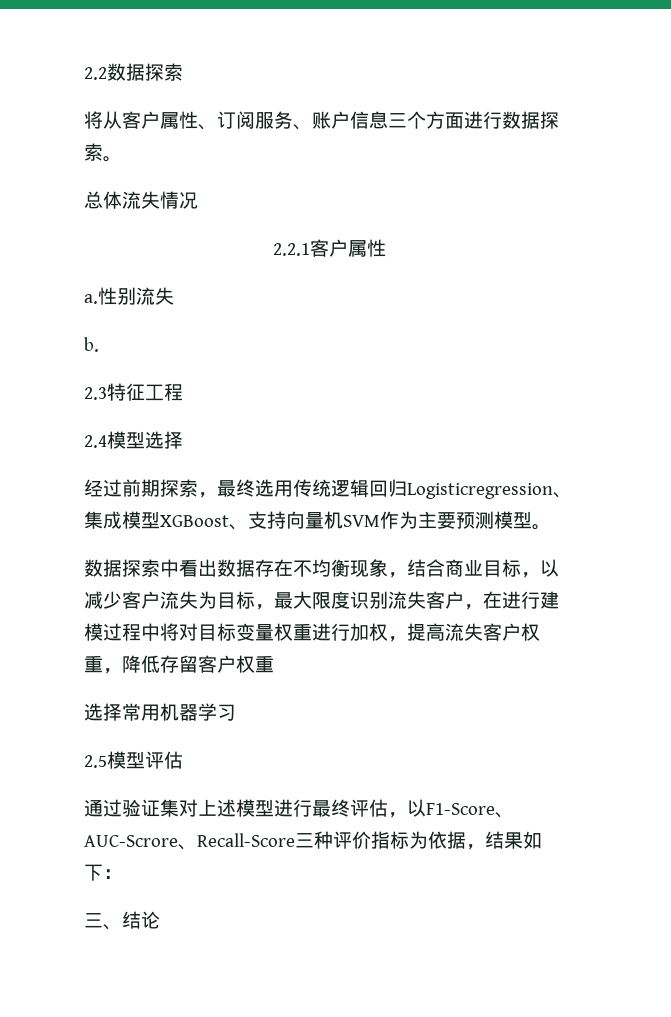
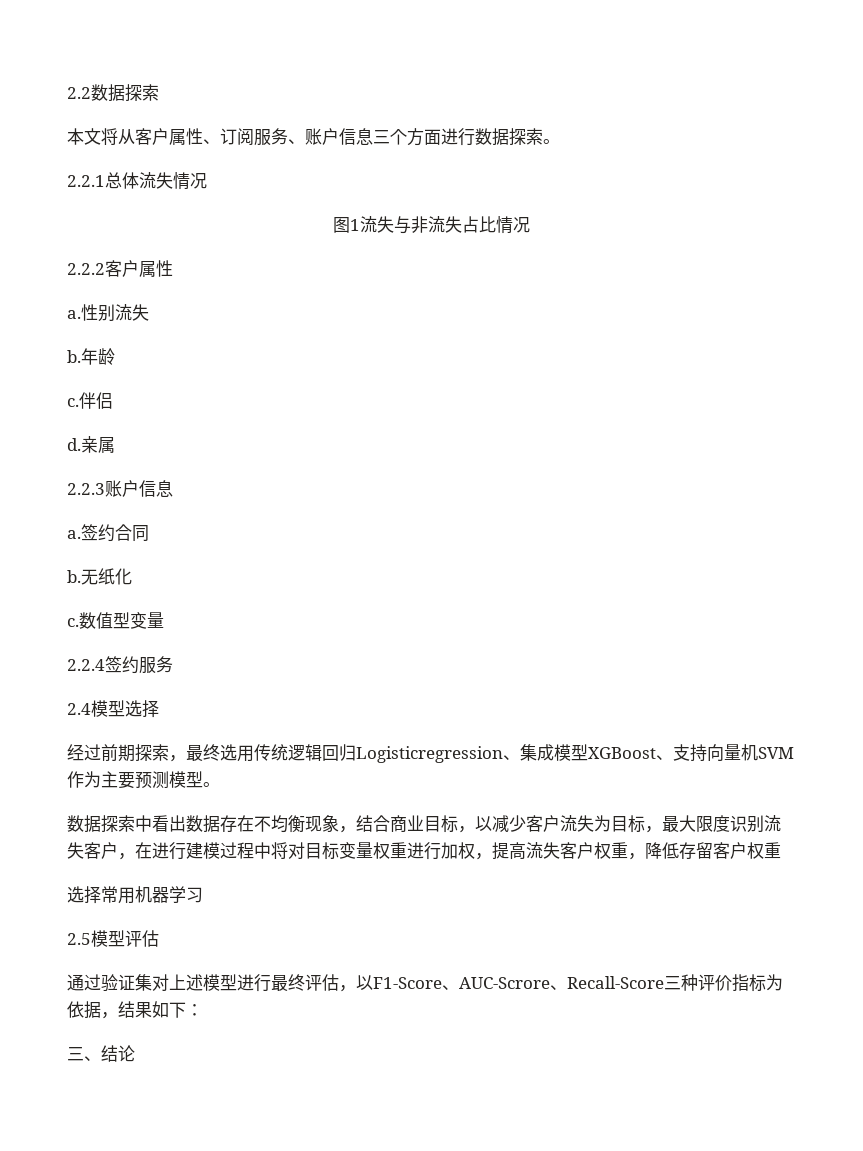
- 将从客户属性、订阅服务、账户信息三个方面进行数据探索。
+ 本文将从客户属性、订阅服务、账户信息三个方面进行数据探索。
- 总体流失情况
+ 2.2.1总体流失情况
- 2.2.1客户属性
+ 图1流失与非流失占比情况
+ 2.2.2客户属性
- b.
- 2.3特征工程
+ b.年龄
+ c.伴侣
+ d.亲属
+ 2.2.3账户信息
+ a.签约合同
+ b.无纸化
+ c.数值型变量
+ 2.2.4签约服务

